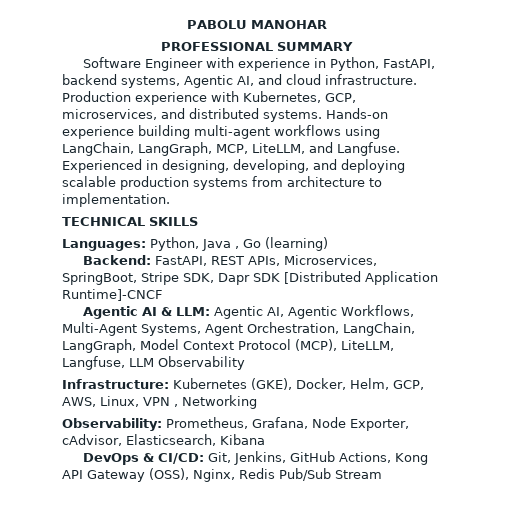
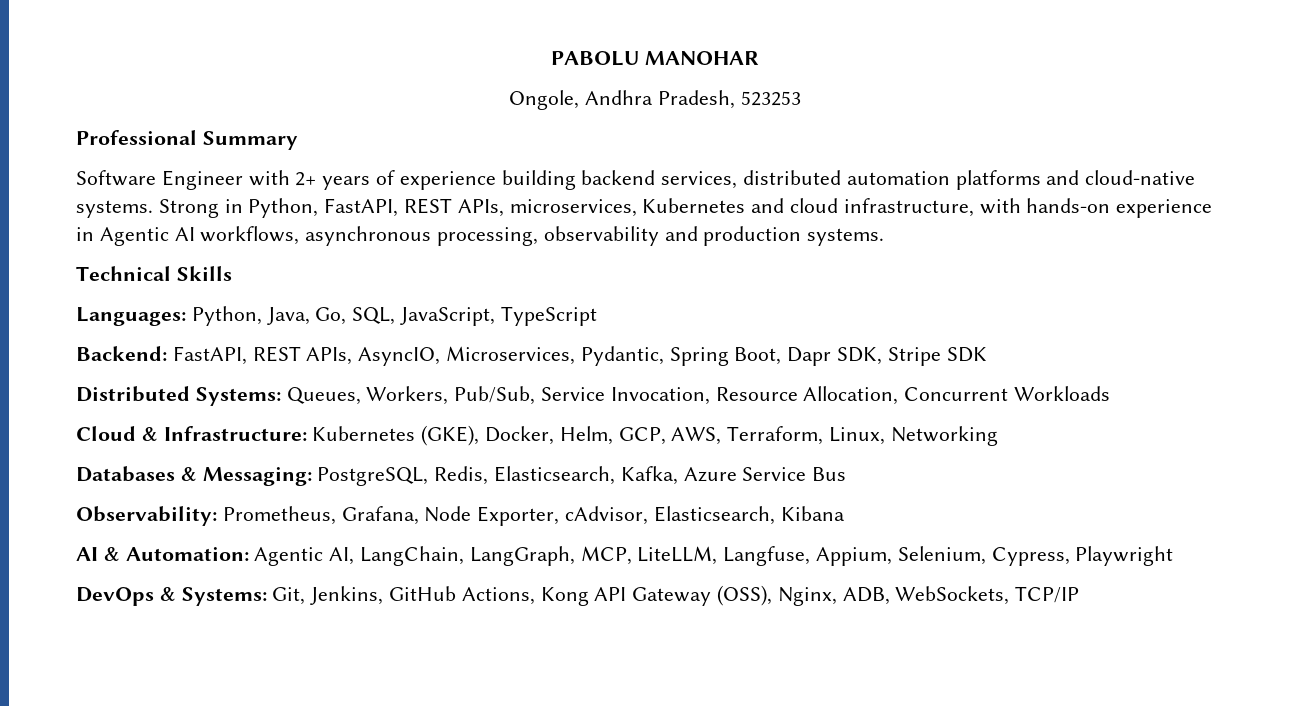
- PROFESSIONAL SUMMARY
- Software Engineer with experience in Python, FastAPI, backend systems, Agentic AI, and cloud infrastructure. Production experience with Kubernetes, GCP, microservices, and distributed systems. Hands-on experience building multi-agent workflows using LangChain, LangGraph, MCP, LiteLLM, and Langfuse. Experienced in designing, developing, and deploying scalable production systems from architecture to implementation.
- TECHNICAL SKILLS
- Languages: Python, Java , Go (learning)
- Backend: FastAPI, REST APIs, Microservices, SpringBoot, Stripe SDK, Dapr SDK [Distributed Application Runtime]-CNCF
- Agentic AI & LLM: Agentic AI, Agentic Workflows, Multi-Agent Systems, Agent Orchestration, LangChain, LangGraph, Model Context Protocol (MCP), LiteLLM, Langfuse, LLM Observability
- Infrastructure: Kubernetes (GKE), Docker, Helm, GCP, AWS, Linux, VPN , Networking
+ Ongole, Andhra Pradesh, 523253
+ Professional Summary
+ Software Engineer with 2+ years of experience building backend services, distributed automation platforms and cloud-native systems. Strong in Python, FastAPI, REST APIs, microservices, Kubernetes and cloud infrastructure, with hands-on experience in Agentic AI workflows, asynchronous processing, observability and production systems.
+ Technical Skills
+ Languages: Python, Java, Go, SQL, JavaScript, TypeScript
+ Backend: FastAPI, REST APIs, AsyncIO, Microservices, Pydantic, Spring Boot, Dapr SDK, Stripe SDK
+ Distributed Systems: Queues, Workers, Pub/Sub, Service Invocation, Resource Allocation, Concurrent Workloads
+ Cloud & Infrastructure: Kubernetes (GKE), Docker, Helm, GCP, AWS, Terraform, Linux, Networking
+ Databases & Messaging: PostgreSQL, Redis, Elasticsearch, Kafka, Azure Service Bus
+ AI & Automation: Agentic AI, LangChain, LangGraph, MCP, LiteLLM, Langfuse, Appium, Selenium, Cypress, Playwright
- DevOps & CI/CD: Git, Jenkins, GitHub Actions, Kong API Gateway (OSS), Nginx, Redis Pub/Sub Stream
+ DevOps & Systems: Git, Jenkins, GitHub Actions, Kong API Gateway (OSS), Nginx, ADB, WebSockets, TCP/IP

